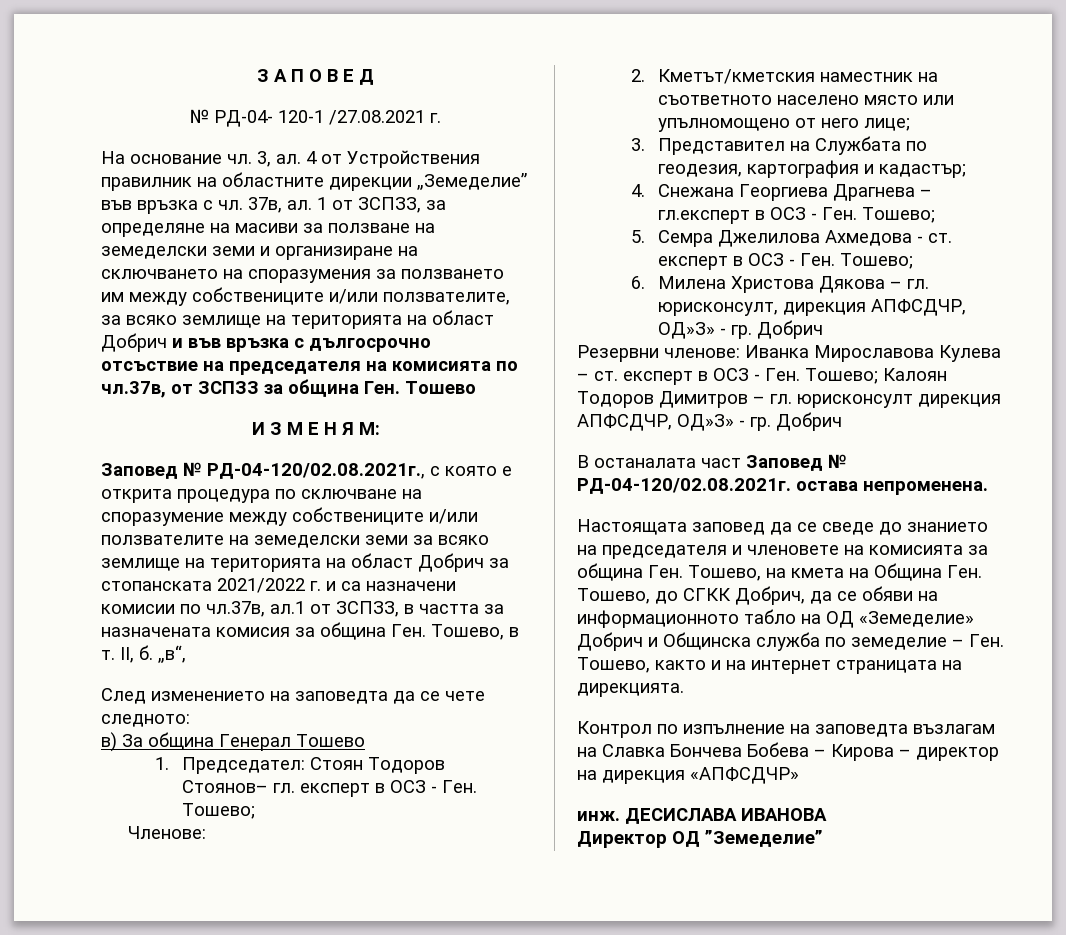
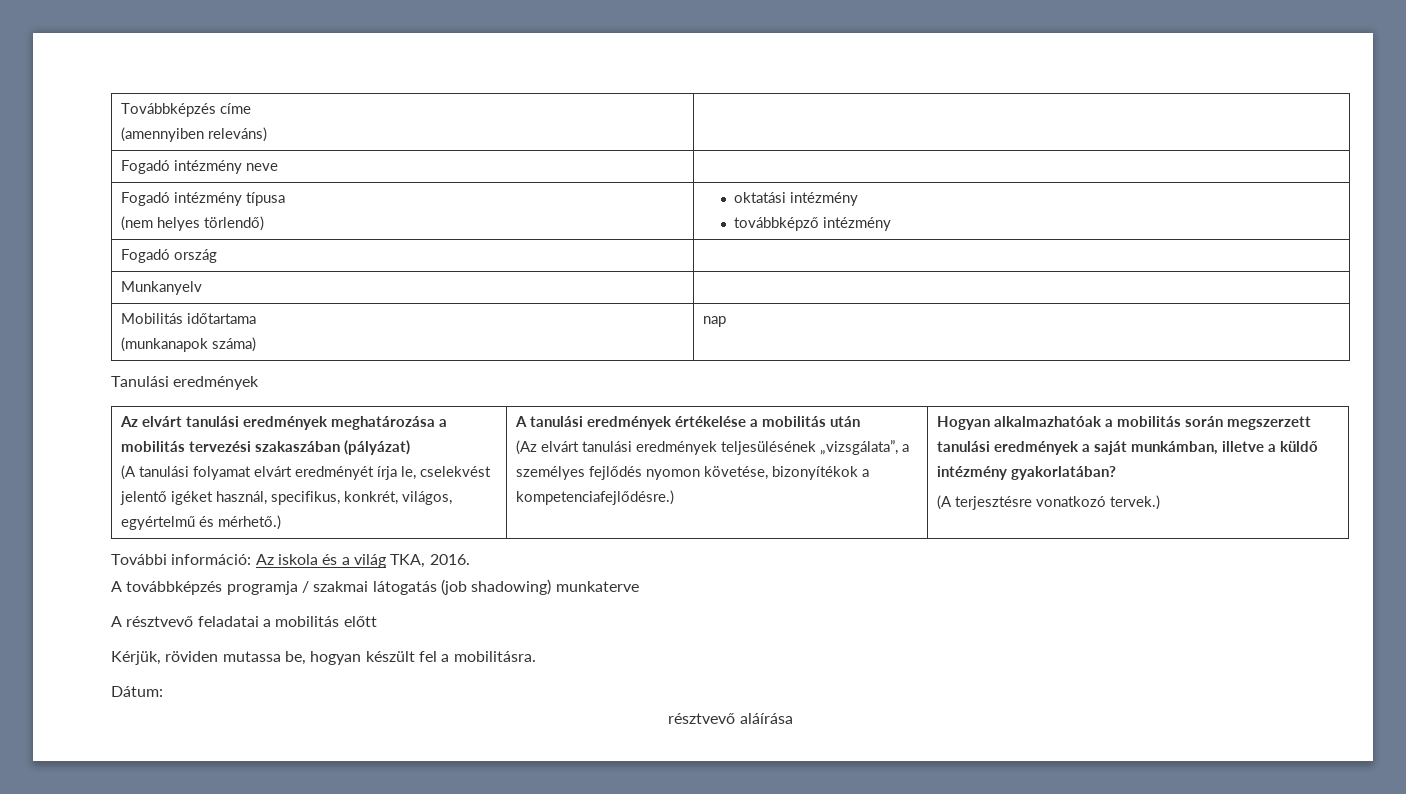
- З А П О В Е Д
- № РД-04- 120-1 /27.08.2021 г.
- На основание чл. 3, ал. 4 от Устройствения правилник на областните дирекции „Земеделие” във връзка с чл. 37в, ал. 1 от ЗСПЗЗ, за определяне на масиви за ползване на земеделски земи и организиране на сключването на споразумения за ползването им между собствениците и/или ползвателите, за всяко землище на територията на област Добрич и във връзка с дългосрочно отсъствие на председателя на комисията по чл.37в, от ЗСПЗЗ за община Ген. Тошево
- И З М Е Н Я М:
- Заповед № РД-04-120/02.08.2021г., с която е открита процедура по сключване на споразумение между собствениците и/или ползвателите на земеделски земи за всяко землище на територията на област Добрич за стопанската 2021/2022 г. и са назначени комисии по чл.37в, ал.1 от ЗСПЗЗ, в частта за назначената комисия за община Ген. Тошево, в т. II, б. „в“,
- След изменението на заповедта да се чете следното:
- в) За община Генерал Тошево
- 1. Председател: Стоян Тодоров Стоянов– гл. експерт в ОСЗ - Ген. Тошево;
- Членове:
- 2. Кметът/кметския наместник на съответното населено място или упълномощено от него лице;
- 3. Представител на Службата по геодезия, картография и кадастър;
- 4. Снежана Георгиева Драгнева – гл.експерт в ОСЗ - Ген. Тошево;
- 5. Семра Джелилова Ахмедова - ст. експерт в ОСЗ - Ген. Тошево;
- 6. Милена Христова Дякова – гл. юрисконсулт, дирекция АПФСДЧР, ОД»З» - гр. Добрич
- Резервни членове: Иванка Мирославова Кулева – ст. експерт в ОСЗ - Ген. Тошево; Калоян Тодоров Димитров – гл. юрисконсулт дирекция АПФСДЧР, ОД»З» - гр. Добрич
- В останалата част Заповед № РД-04-120/02.08.2021г. остава непроменена.
- Настоящата заповед да се сведе до знанието на председателя и членовете на комисията за община Ген. Тошево, на кмета на Община Ген. Тошево, до СГКК Добрич, да се обяви на информационното табло на ОД «Земеделие» Добрич и Общинска служба по земеделие – Ген. Тошево, както и на интернет страницата на дирекцията.
- Контрол по изпълнение на заповедта възлагам на Славка Бончева Бобева – Кирова – директор на дирекция «АПФСДЧР»
- инж. ДЕСИСЛАВА ИВАНОВА
- Директор ОД ”Земеделие”
+ Továbbképzés címe
+ (amennyiben releváns) |
+ Fogadó intézmény neve |
+ Fogadó intézmény típusa
+ (nem helyes törlendő) | oktatási intézmény
+ továbbképző intézmény
+ Fogadó ország |
+ Munkanyelv |
+ Mobilitás időtartama
+ (munkanapok száma) | nap
+ Tanulási eredmények
+ Az elvárt tanulási eredmények meghatározása a mobilitás tervezési szakaszában (pályázat)
+ (A tanulási folyamat elvárt eredményét írja le, cselekvést jelentő igéket használ, specifikus, konkrét, világos, egyértelmű és mérhető.) | A tanulási eredmények értékelése a mobilitás után
+ (Az elvárt tanulási eredmények teljesülésének „vizsgálata”, a személyes fejlődés nyomon követése, bizonyítékok a kompetenciafejlődésre.) | Hogyan alkalmazhatóak a mobilitás során megszerzett tanulási eredmények a saját munkámban, illetve a küldő intézmény gyakorlatában?
+ (A terjesztésre vonatkozó tervek.)
+ További információ: Az iskola és a világ TKA, 2016.
+ A továbbképzés programja / szakmai látogatás (job shadowing) munkaterve
+ A résztvevő feladatai a mobilitás előtt
+ Kérjük, röviden mutassa be, hogyan készült fel a mobilitásra.
+ Dátum:
+ résztvevő aláírása

